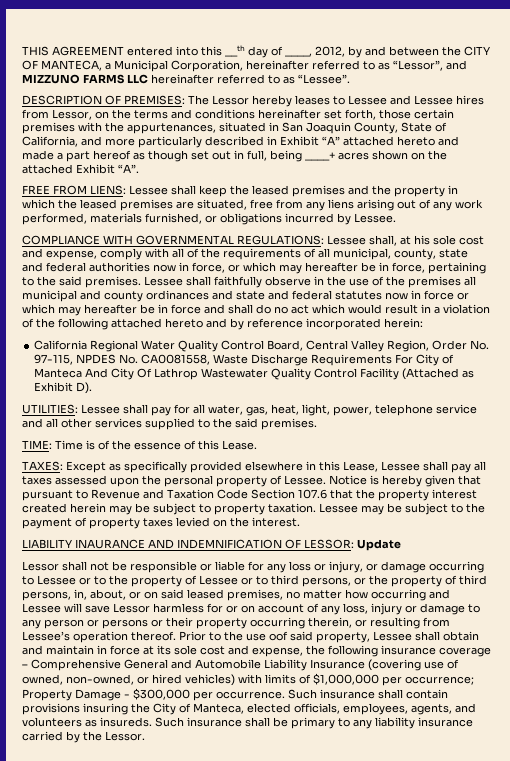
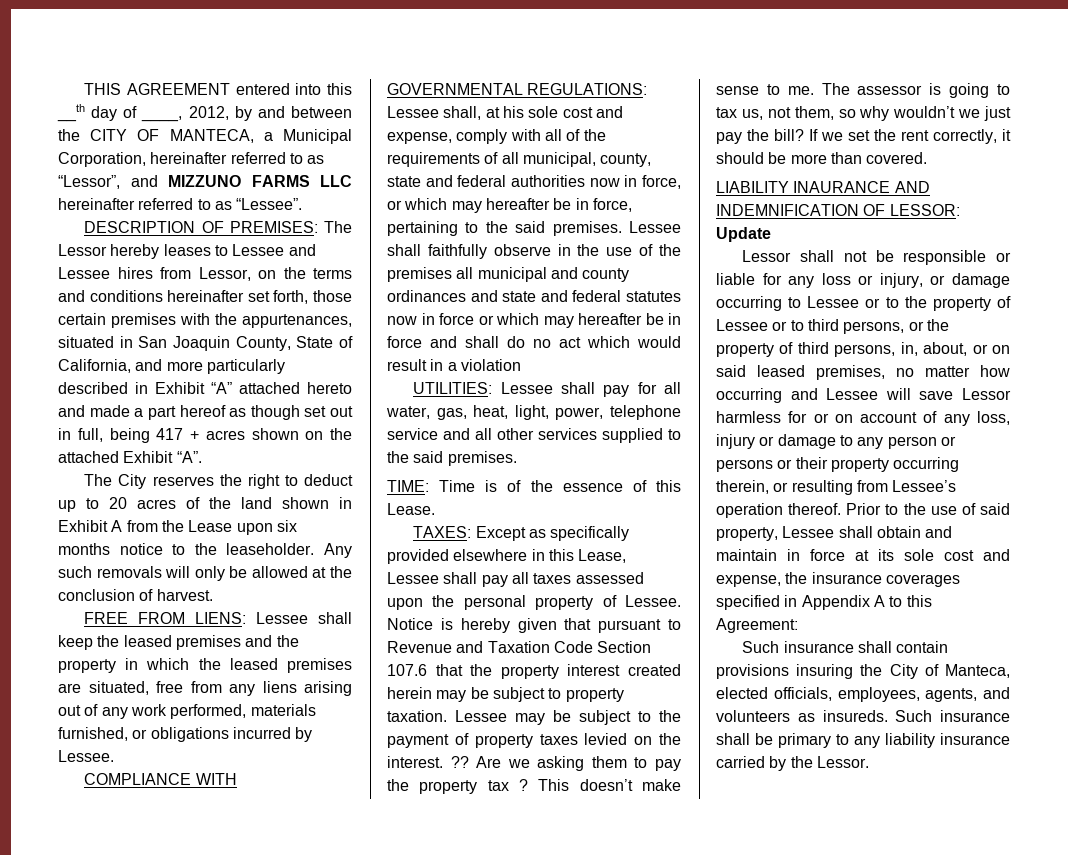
- The Lessor hereby leases to Lessee and Lessee hires from Lessor, on the terms and conditions hereinafter set forth, those certain premises with the appurtenances, situated in San Joaquin County, State of California, and more particularly described in Exhibit “A” attached hereto and made a part hereof as though set out in full, being ____+ acres shown on the attached Exhibit “A”.
+ The Lessor hereby leases to Lessee and Lessee hires from Lessor, on the terms and conditions hereinafter set forth, those certain premises with the appurtenances, situated in San Joaquin County, State of California, and more particularly described in Exhibit “A” attached hereto and made a part hereof as though set out in full, being 417 + acres shown on the attached Exhibit “A”.
+ The City reserves the right to deduct up to 20 acres of the land shown in Exhibit A from the Lease upon six months notice to the leaseholder. Any such removals will only be allowed at the conclusion of harvest.
- Lessee shall faithfully observe in the use of the premises all municipal and county ordinances and state and federal statutes now in force or which may hereafter be in force and shall do no act which would result in a violation of the following attached hereto and by reference incorporated herein:
- California Regional Water Quality Control Board, Central Valley Region, Order No. 97-115, NPDES No. CA0081558, Waste Discharge Requirements For City of Manteca And City Of Lathrop Wastewater Quality Control Facility (Attached as Exhibit D).
+ Lessee shall faithfully observe in the use of the premises all municipal and county ordinances and state and federal statutes now in force or which may hereafter be in force and shall do no act which would result in a violation
+ ?? Are we asking them to pay the property tax ? This doesn’t make sense to me. The assessor is going to tax us, not them, so why wouldn’t we just pay the bill? If we set the rent correctly, it should be more than covered.
- Prior to the use oof said property, Lessee shall obtain and maintain in force at its sole cost and expense, the following insurance coverage – Comprehensive General and Automobile Liability Insurance (covering use of owned, non-owned, or hired vehicles) with limits of $1,000,000 per occurrence; Property Damage - $300,000 per occurrence. Such insurance shall contain provisions insuring the City of Manteca, elected officials, employees, agents, and volunteers as insureds.
+ Prior to the use of said property, Lessee shall obtain and maintain in force at its sole cost and expense, the insurance coverages specified in Appendix A to this Agreement:
+ Such insurance shall contain provisions insuring the City of Manteca, elected officials, employees, agents, and volunteers as insureds.

